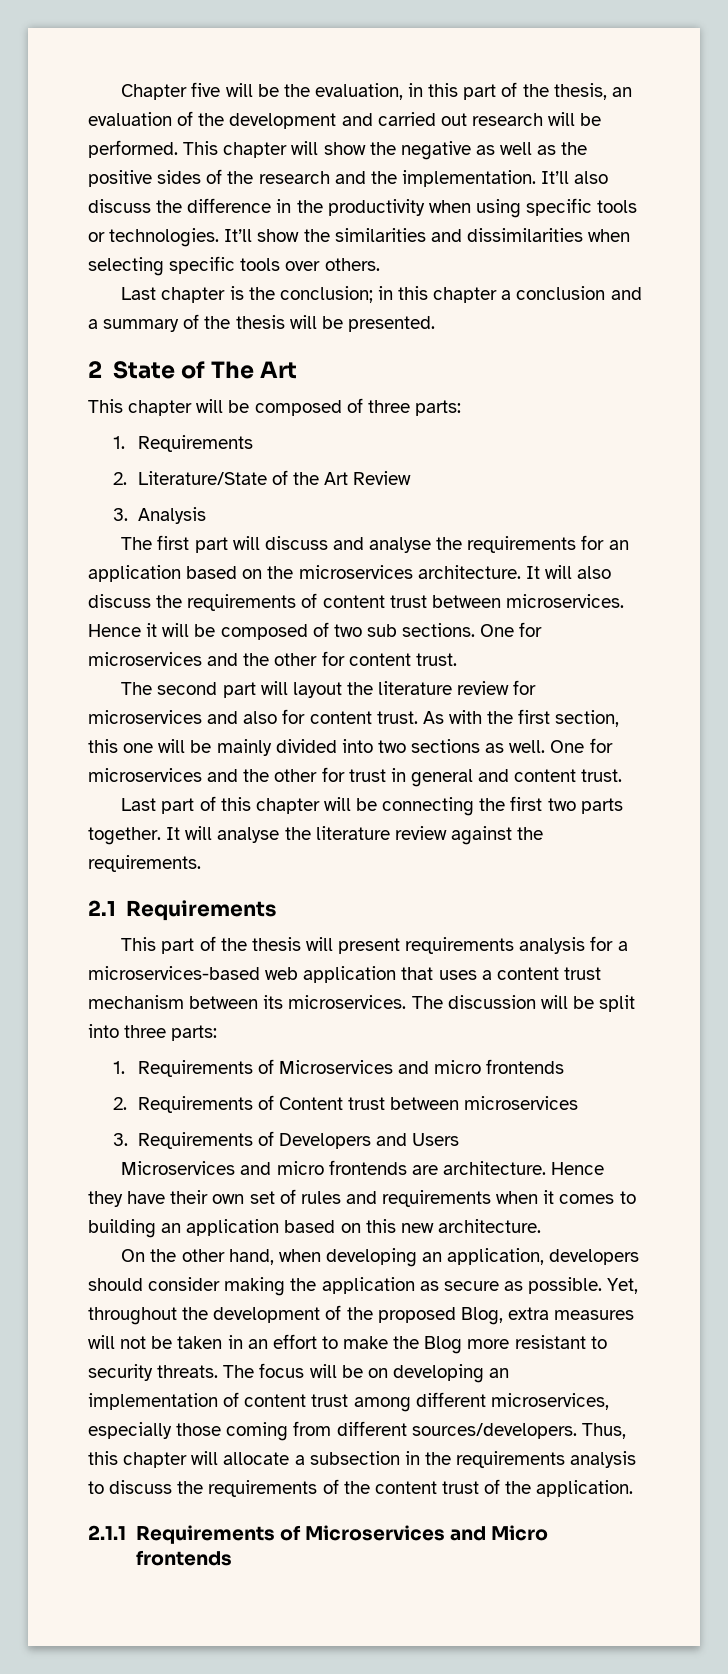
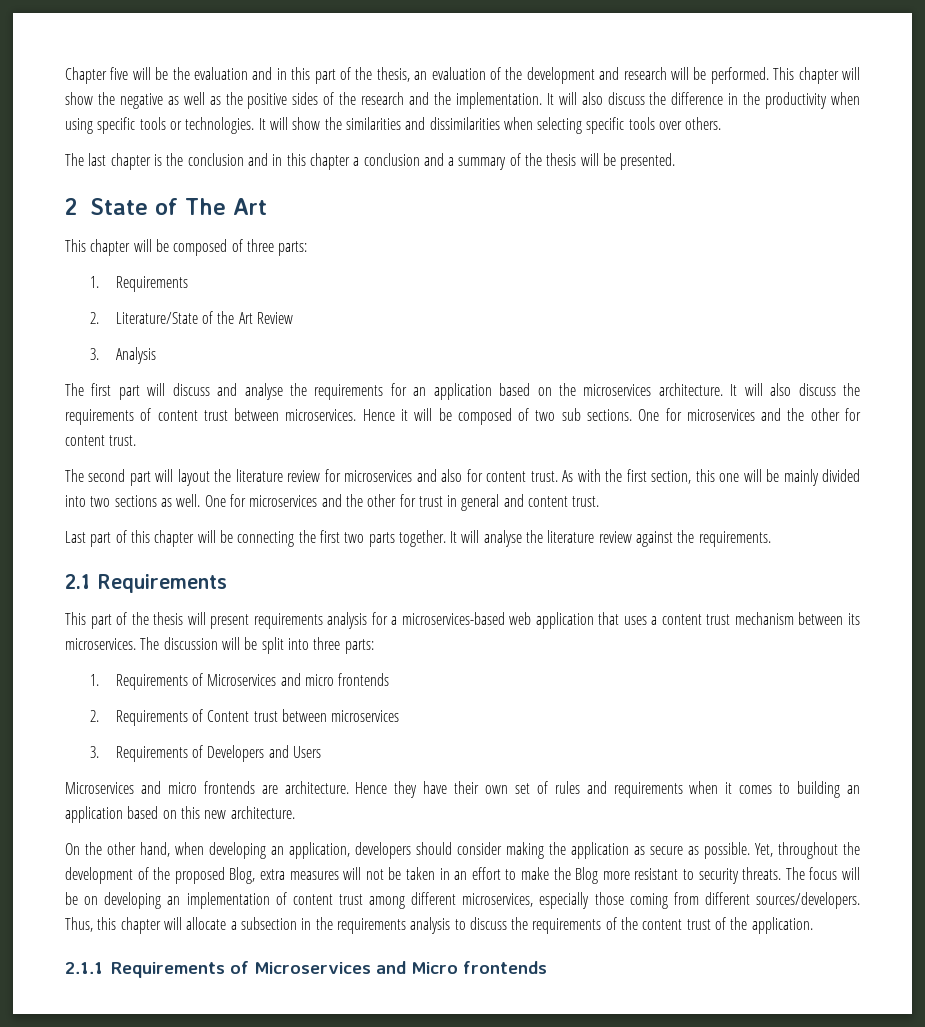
- Chapter five will be the evaluation, in this part of the thesis, an evaluation of the development and carried out research will be performed.
+ Chapter five will be the evaluation and in this part of the thesis, an evaluation of the development and research will be performed.
- It’ll also discuss the difference in the productivity when using specific tools or technologies.
+ It will also discuss the difference in the productivity when using specific tools or technologies.
- It’ll show the similarities and dissimilarities when selecting specific tools over others.
+ It will show the similarities and dissimilarities when selecting specific tools over others.
- Last chapter is the conclusion; in this chapter a conclusion and a summary of the thesis will be presented.
+ The last chapter is the conclusion and in this chapter a conclusion and a summary of the thesis will be presented.

